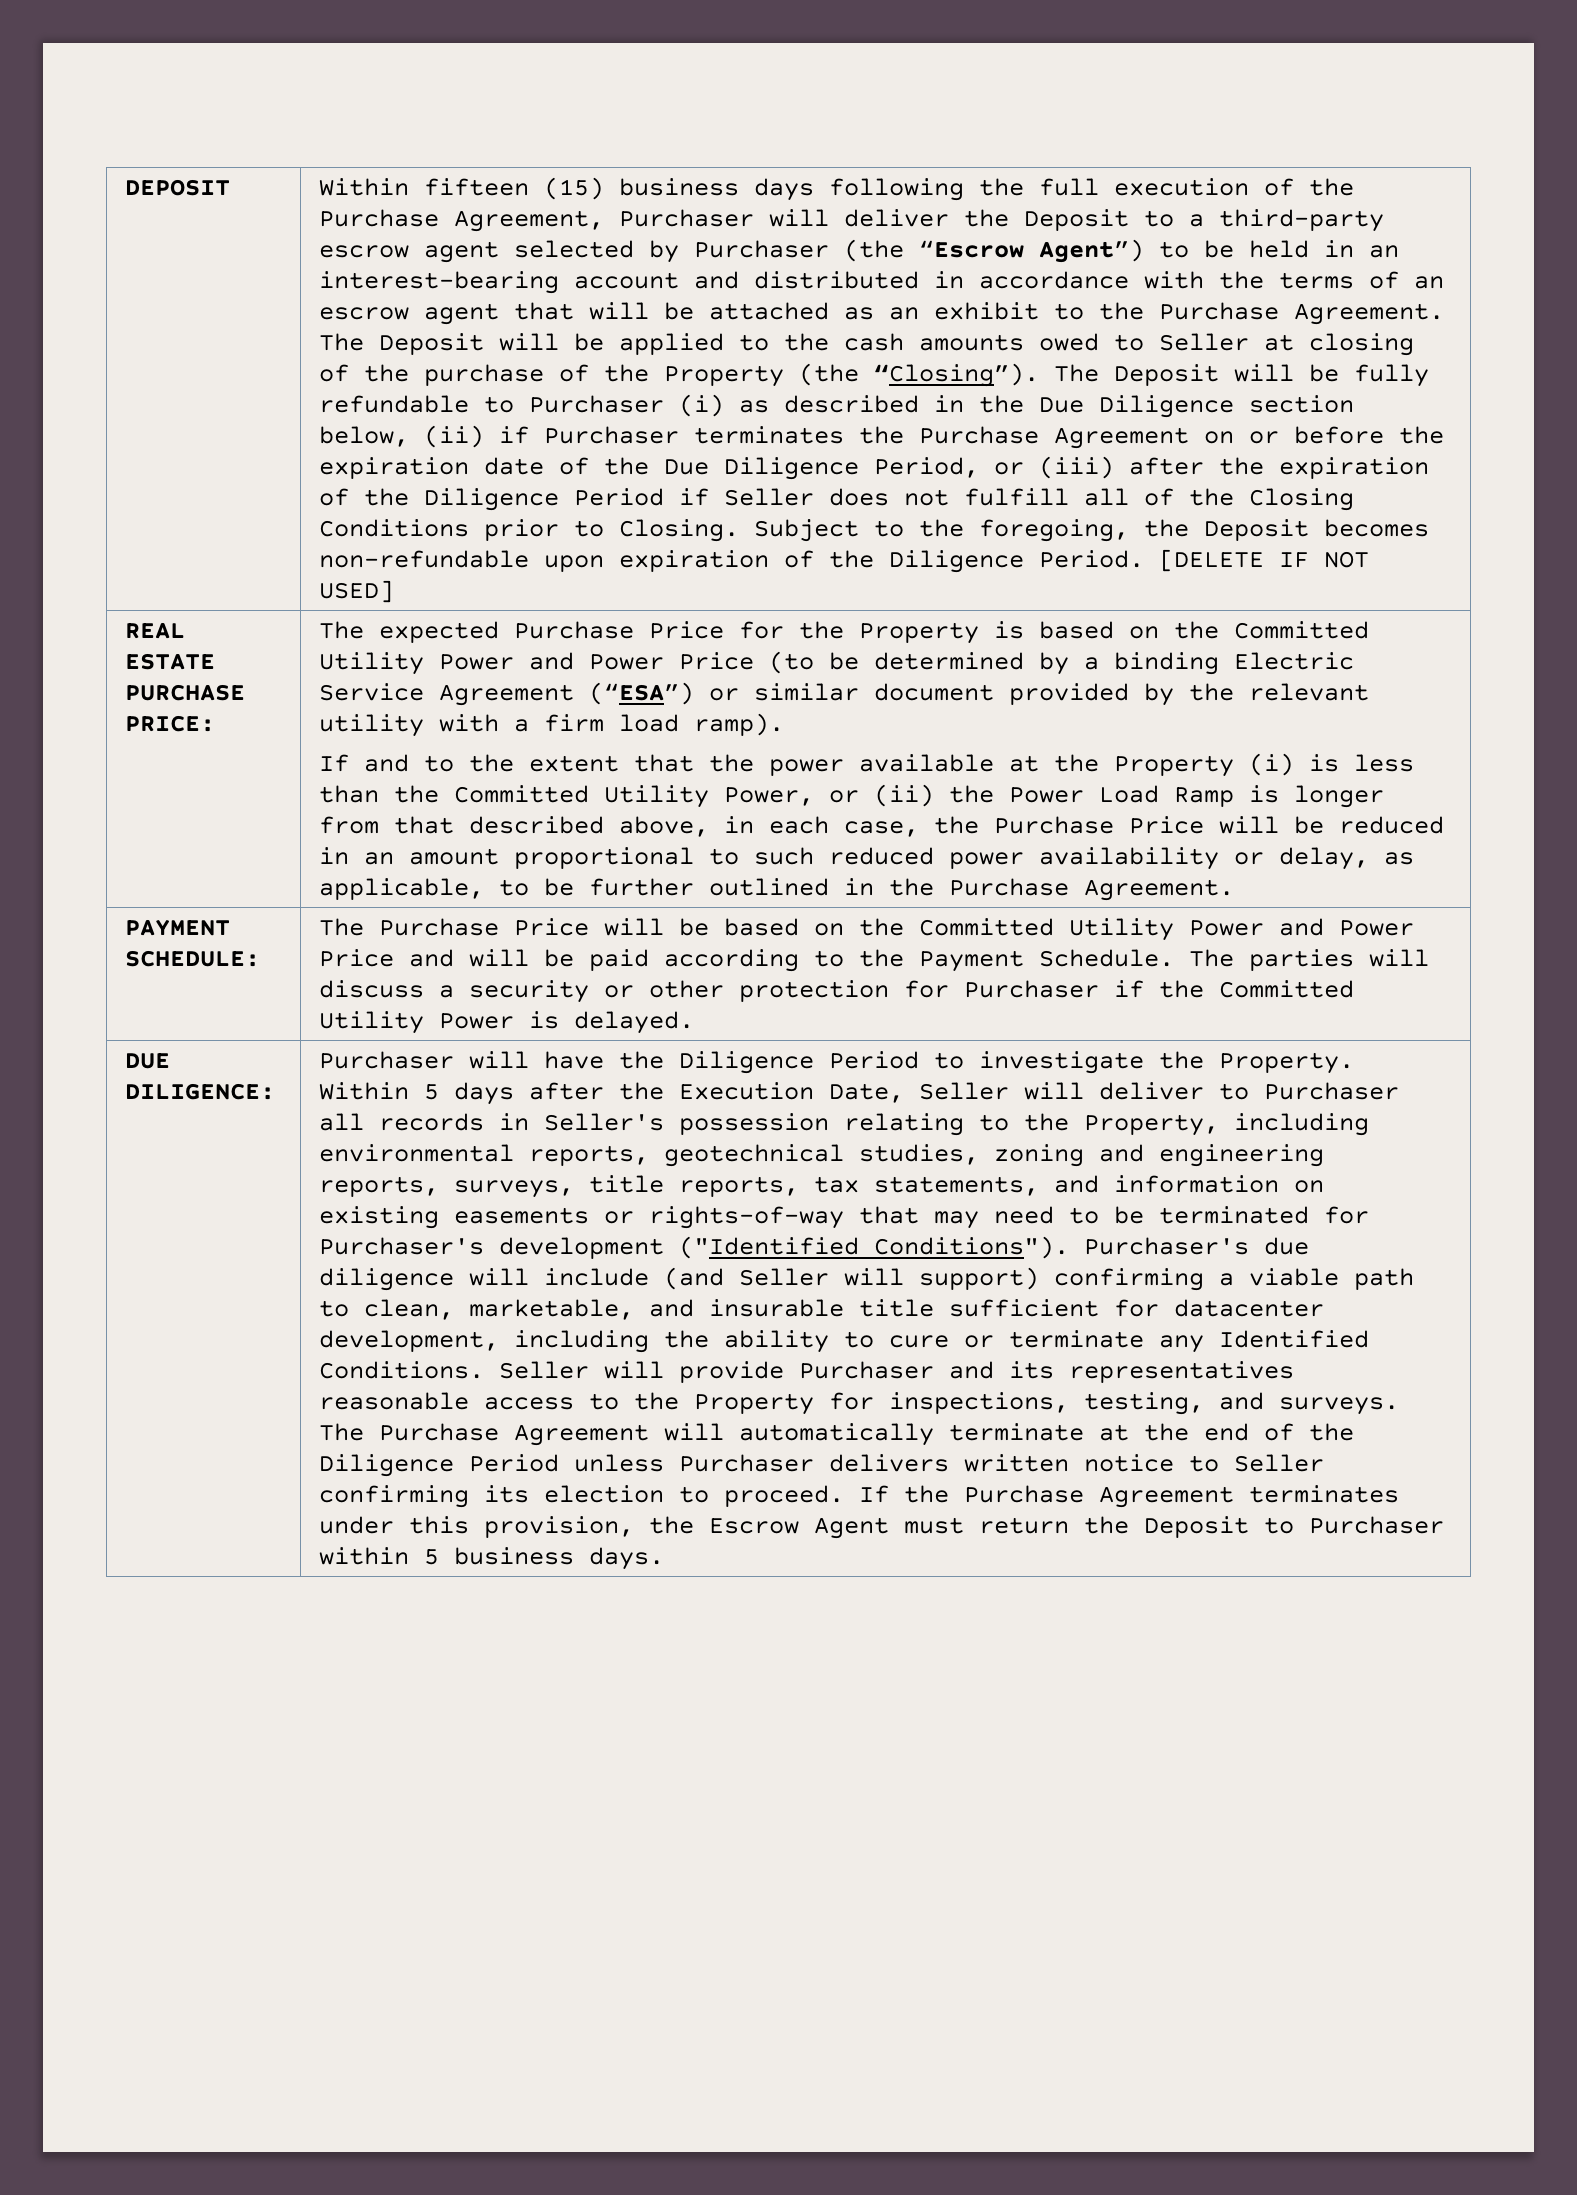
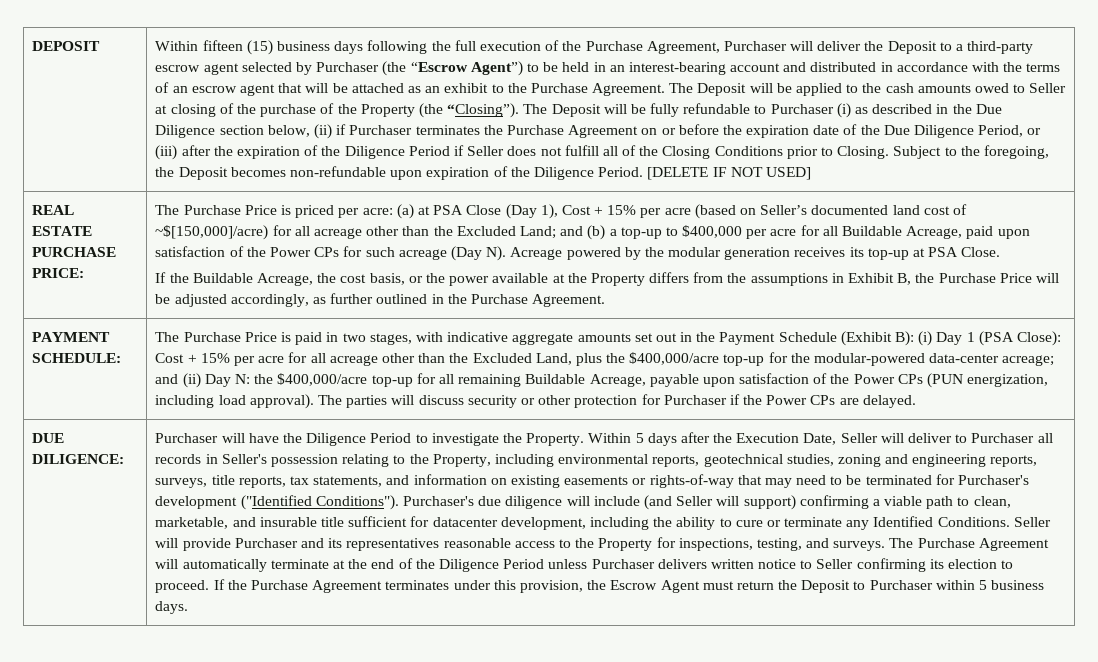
- The expected Purchase Price for the Property is based on the Committed Utility Power and Power Price (to be determined by a binding Electric Service Agreement (“ESA”) or similar document provided by the relevant utility with a firm load ramp).
- If and to the extent that the power available at the Property (i) is less than the Committed Utility Power, or (ii) the Power Load Ramp is longer from that described above, in each case, the Purchase Price will be reduced in an amount proportional to such reduced power availability or delay, as applicable, to be further outlined in the Purchase Agreement.
+ The Purchase Price is priced per acre: (a) at PSA Close (Day 1), Cost + 15% per acre (based on Seller’s documented land cost of ~$[150,000]/acre) for all acreage other than the Excluded Land; and (b) a top-up to $400,000 per acre for all Buildable Acreage, paid upon satisfaction of the Power CPs for such acreage (Day N). Acreage powered by the modular generation receives its top-up at PSA Close.
+ If the Buildable Acreage, the cost basis, or the power available at the Property differs from the assumptions in Exhibit B, the Purchase Price will be adjusted accordingly, as further outlined in the Purchase Agreement.
- The Purchase Price will be based on the Committed Utility Power and Power Price and will be paid according to the Payment Schedule.
+ The Purchase Price is paid in two stages, with indicative aggregate amounts set out in the Payment Schedule (Exhibit B): (i) Day 1 (PSA Close): Cost + 15% per acre for all acreage other than the Excluded Land, plus the $400,000/acre top-up for the modular-powered data-center acreage; and (ii) Day N: the $400,000/acre top-up for all remaining Buildable Acreage, payable upon satisfaction of the Power CPs (PUN energization, including load approval).
- The parties will discuss a security or other protection for Purchaser if the Committed Utility Power is delayed.
+ The parties will discuss security or other protection for Purchaser if the Power CPs are delayed.

